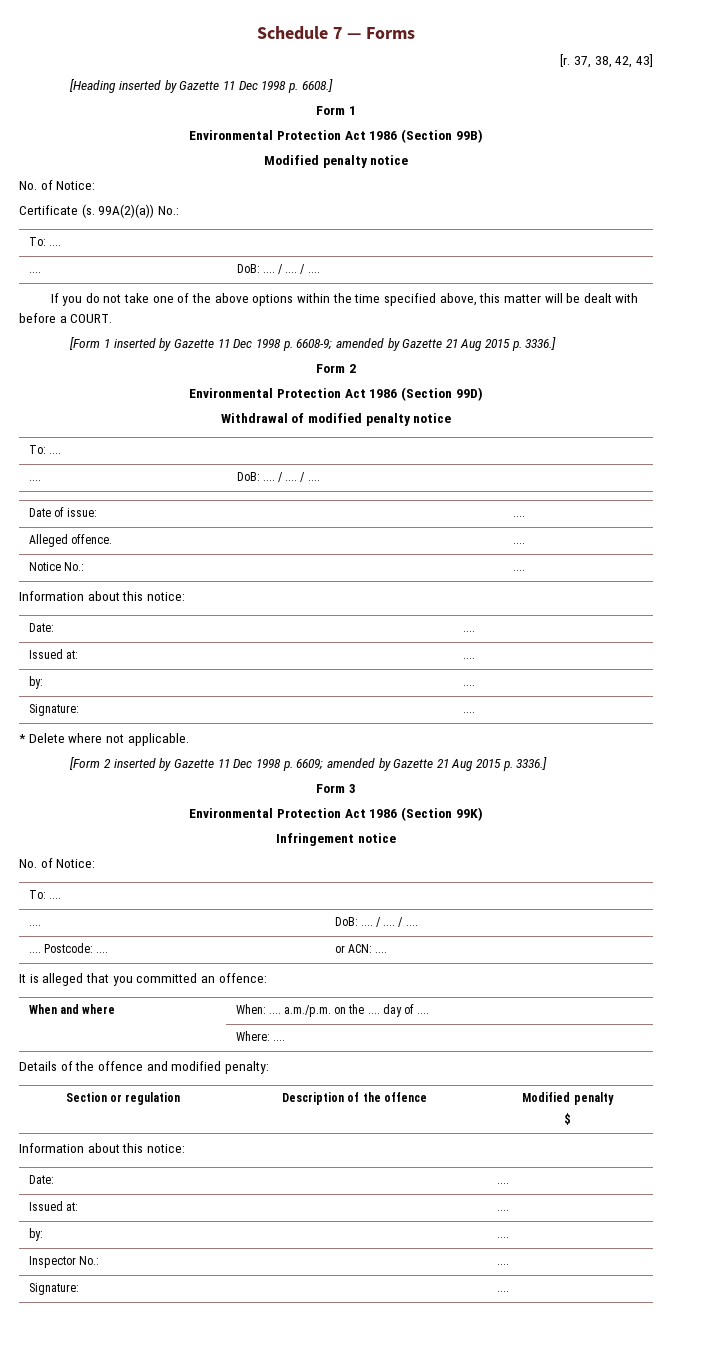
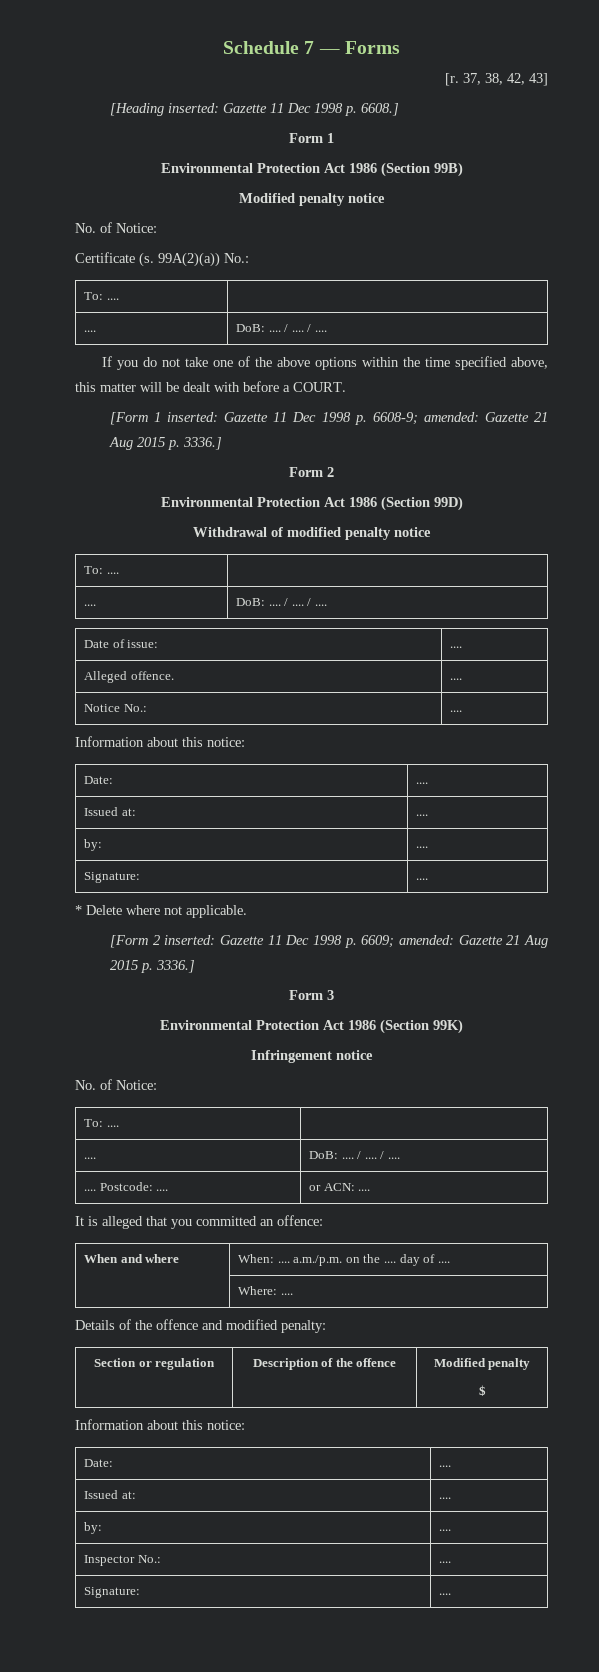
- [Heading inserted by Gazette 11 Dec 1998 p. 6608.]
+ [Heading inserted: Gazette 11 Dec 1998 p. 6608.]
- [Form 1 inserted by Gazette 11 Dec 1998 p. 6608-9; amended by Gazette 21 Aug 2015 p. 3336.]
+ [Form 1 inserted: Gazette 11 Dec 1998 p. 6608-9; amended: Gazette 21 Aug 2015 p. 3336.]
- [Form 2 inserted by Gazette 11 Dec 1998 p. 6609; amended by Gazette 21 Aug 2015 p. 3336.]
+ [Form 2 inserted: Gazette 11 Dec 1998 p. 6609; amended: Gazette 21 Aug 2015 p. 3336.]

